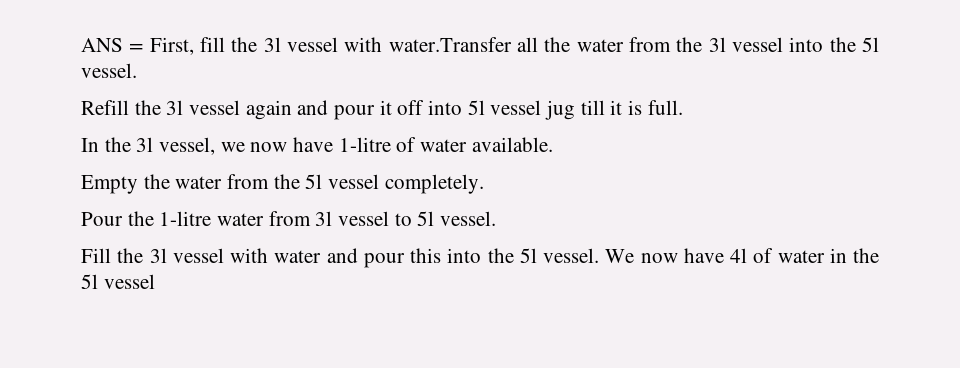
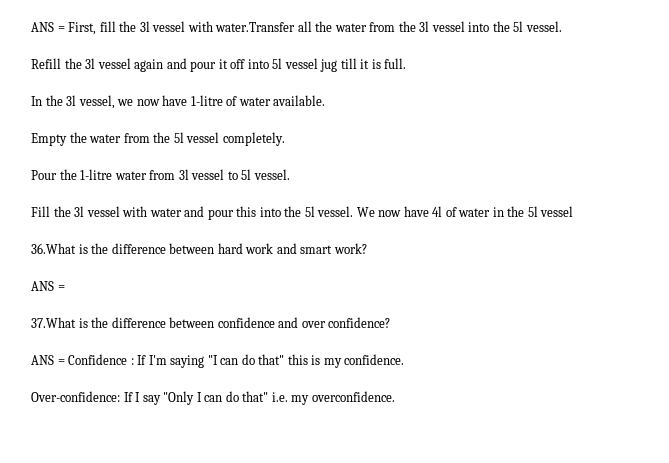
+ 36.What is the difference between hard work and smart work?
+ ANS =
+ 37.What is the difference between confidence and over confidence?
+ ANS = Confidence : If I'm saying "I can do that" this is my confidence.
+ Over-confidence: If I say "Only I can do that" i.e. my overconfidence.

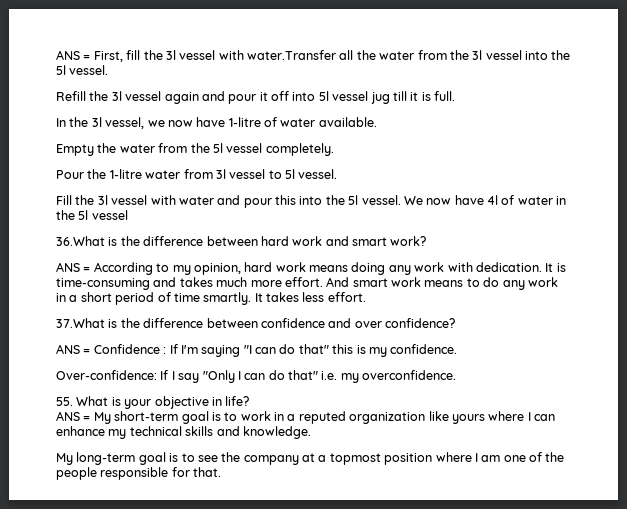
  36.What is the difference between hard work and smart work?
- ANS =
+ ANS = According to my opinion, hard work means doing any work with dedication. It is time-consuming and takes much more effort. And smart work means to do any work in a short period of time smartly. It takes less effort.
+ 55. What is your objective in life?
+ ANS = My short-term goal is to work in a reputed organization like yours where I can enhance my technical skills and knowledge.
+ My long-term goal is to see the company at a topmost position where I am one of the people responsible for that.

